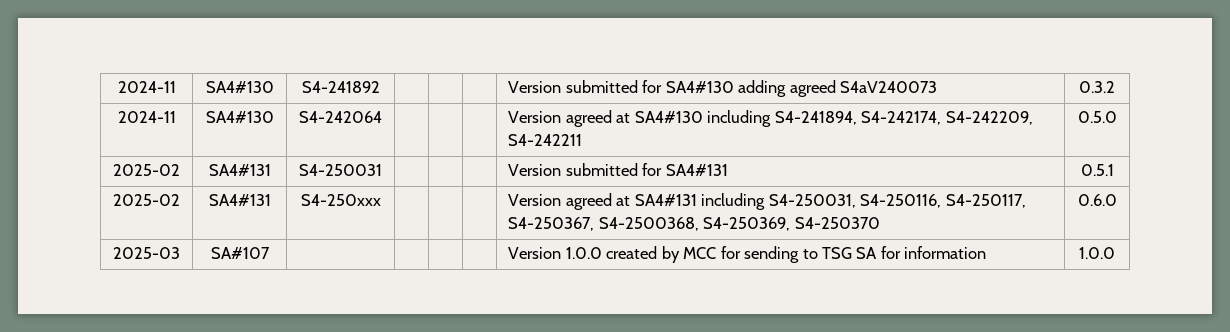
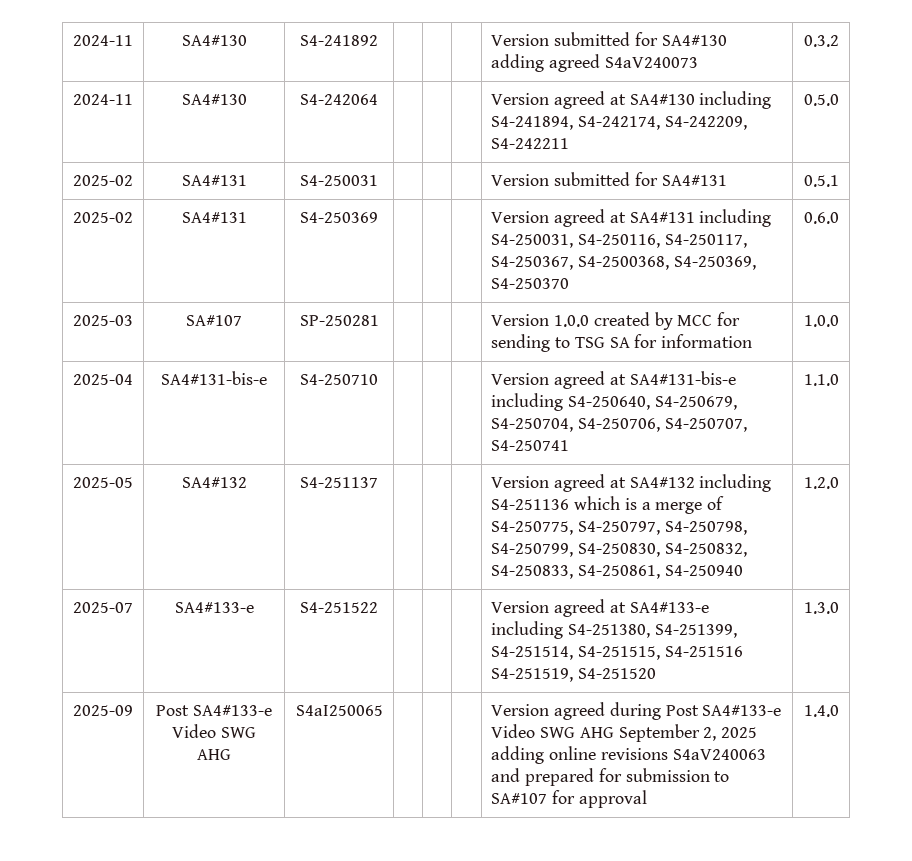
- 2025-02 | SA4#131 | S4-250xxx | | | | Version agreed at SA4#131 including S4-250031, S4-250116, S4-250117, S4-250367, S4-2500368, S4-250369, S4-250370 | 0.6.0
+ 2025-02 | SA4#131 | S4-250369 | | | | Version agreed at SA4#131 including S4-250031, S4-250116, S4-250117, S4-250367, S4-2500368, S4-250369, S4-250370 | 0.6.0
- 2025-03 | SA#107 | | | | | Version 1.0.0 created by MCC for sending to TSG SA for information | 1.0.0
+ 2025-03 | SA#107 | SP-250281 | | | | Version 1.0.0 created by MCC for sending to TSG SA for information | 1.0.0
+ 2025-04 | SA4#131-bis-e | S4-250710 | | | | Version agreed at SA4#131-bis-e including S4-250640, S4-250679, S4-250704, S4-250706, S4-250707, S4-250741 | 1.1.0
+ 2025-05 | SA4#132 | S4-251137 | | | | Version agreed at SA4#132 including S4-251136 which is a merge of S4-250775, S4-250797, S4-250798, S4-250799, S4-250830, S4-250832, S4-250833, S4-250861, S4-250940 | 1.2.0
+ 2025-07 | SA4#133-e | S4-251522 | | | | Version agreed at SA4#133-e including S4-251380, S4-251399, S4-251514, S4-251515, S4-251516 S4-251519, S4-251520 | 1.3.0
+ 2025-09 | Post SA4#133-e Video SWG AHG | S4aI250065 | | | | Version agreed during Post SA4#133-e Video SWG AHG September 2, 2025 adding online revisions S4aV240063 and prepared for submission to SA#107 for approval | 1.4.0

